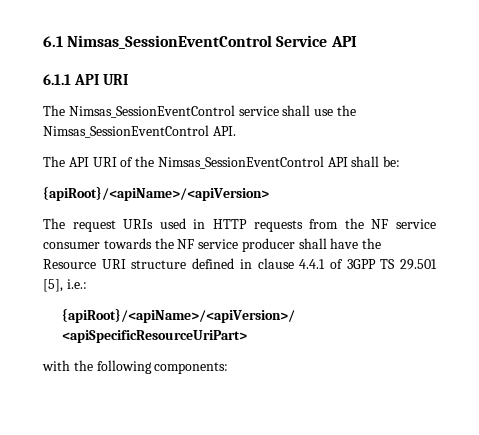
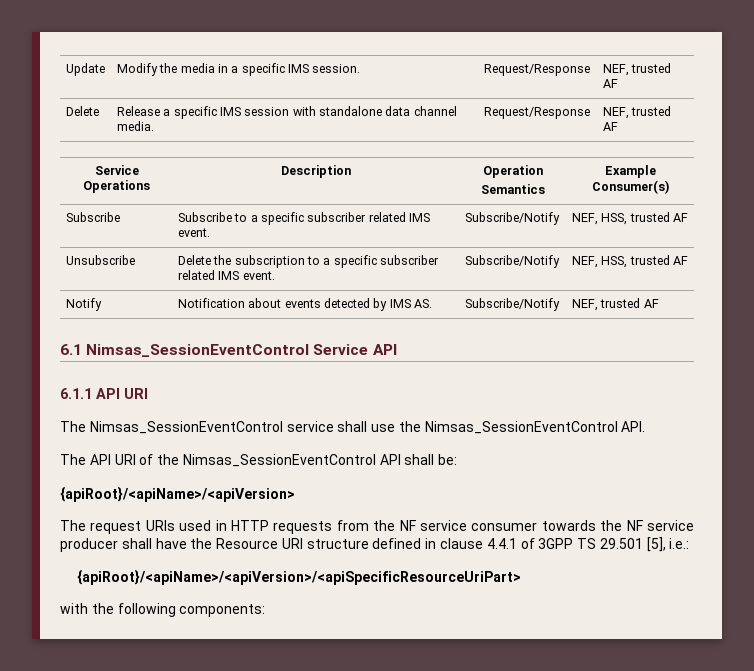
+ Update | Modify the media in a specific IMS session. | Request/Response | NEF, trusted AF
+ Delete | Release a specific IMS session with standalone data channel media. | Request/Response | NEF, trusted AF
+ Service Operations | Description | Operation
+ Semantics | Example Consumer(s)
+ Subscribe | Subscribe to a specific subscriber related IMS event. | Subscribe/Notify | NEF, HSS, trusted AF
+ Unsubscribe | Delete the subscription to a specific subscriber related IMS event. | Subscribe/Notify | NEF, HSS, trusted AF
+ Notify | Notification about events detected by IMS AS. | Subscribe/Notify | NEF, trusted AF

